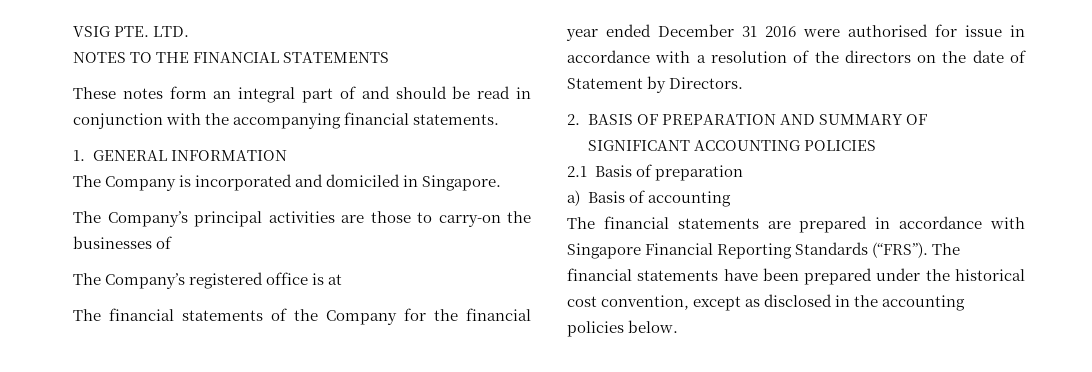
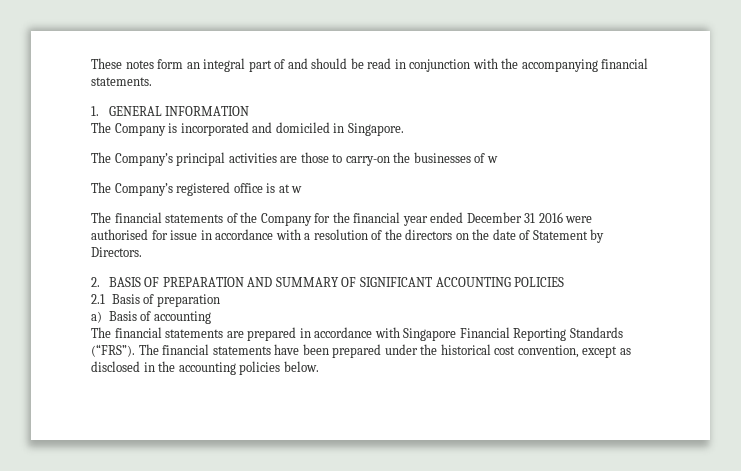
- VSIG PTE. LTD.
- NOTES TO THE FINANCIAL STATEMENTS
- The Company’s principal activities are those to carry-on the businesses of
+ The Company’s principal activities are those to carry-on the businesses of w
- The Company’s registered office is at
+ The Company’s registered office is at w

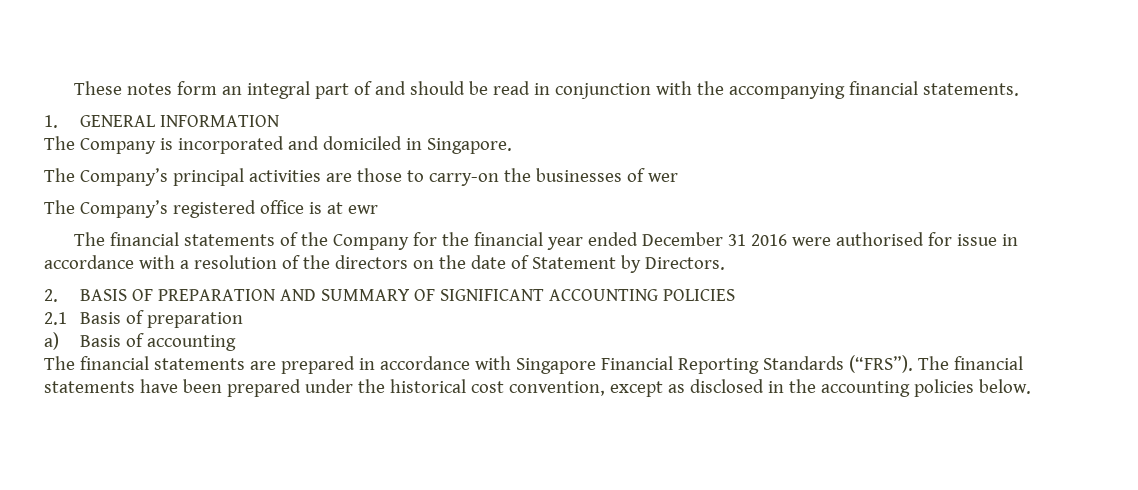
- The Company’s principal activities are those to carry-on the businesses of w
+ The Company’s principal activities are those to carry-on the businesses of wer
- The Company’s registered office is at w
+ The Company’s registered office is at ewr

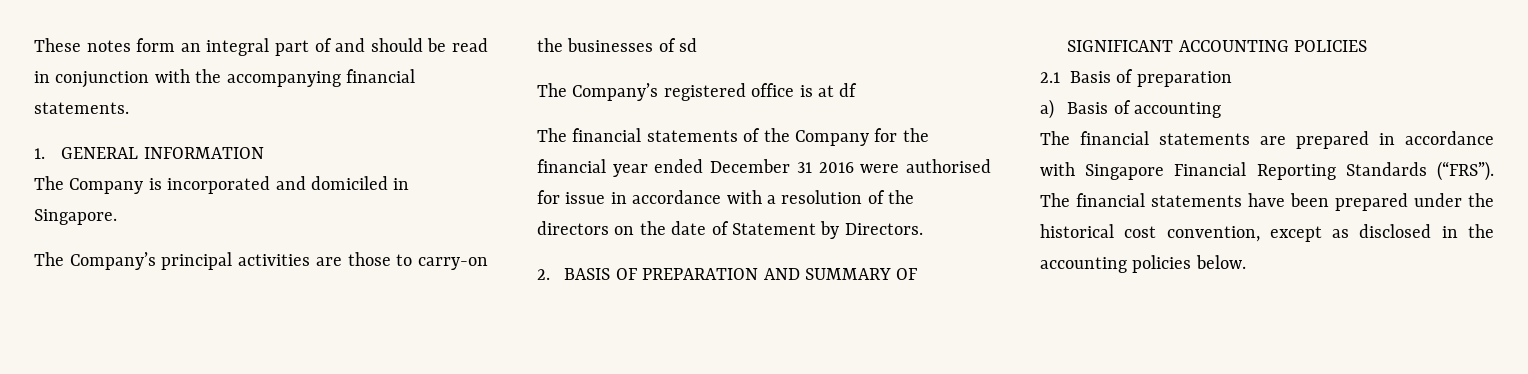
- The Company’s principal activities are those to carry-on the businesses of wer
+ The Company’s principal activities are those to carry-on the businesses of sd
- The Company’s registered office is at ewr
+ The Company’s registered office is at df

